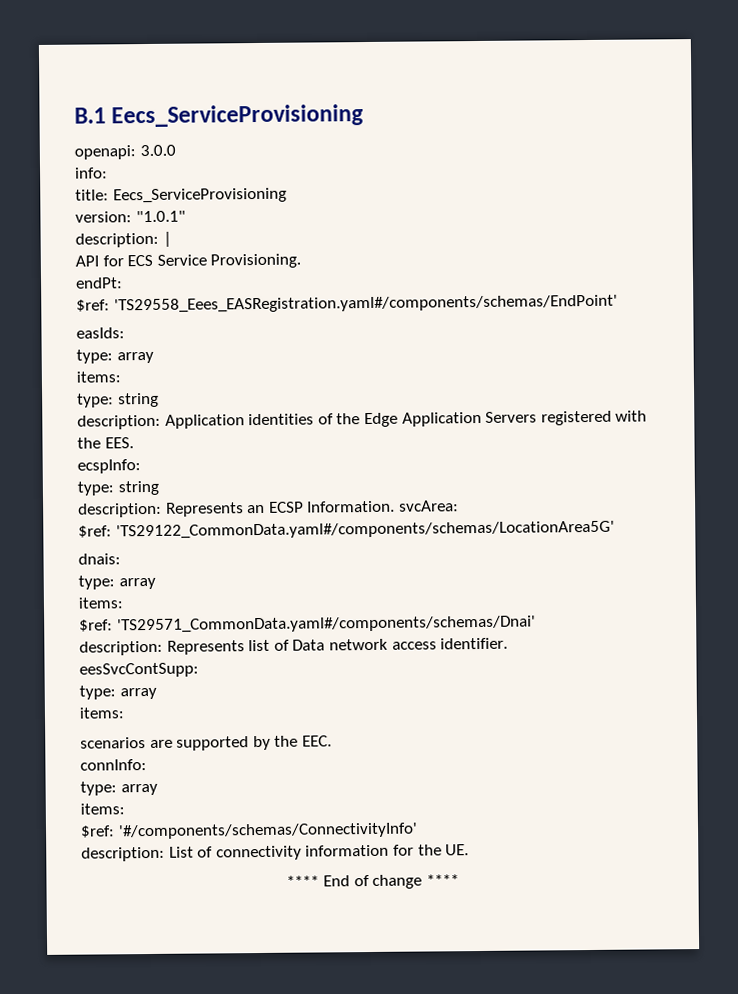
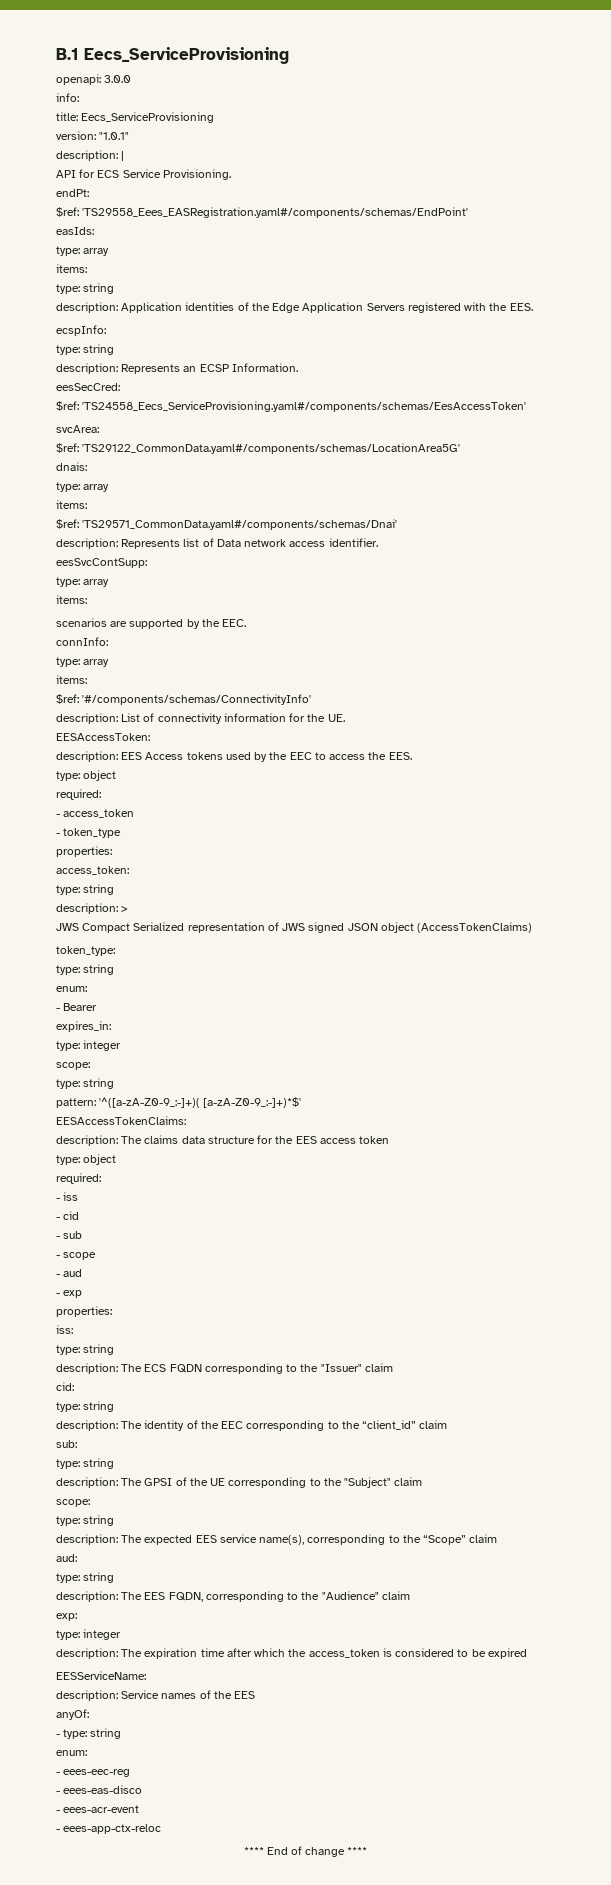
- description: Represents an ECSP Information. svcArea:
+ description: Represents an ECSP Information.
+ eesSecCred:
+ $ref: 'TS24558_Eecs_ServiceProvisioning.yaml#/components/schemas/EesAccessToken'
+ svcArea:
+ EESAccessToken:
+ description: EES Access tokens used by the EEC to access the EES.
+ type: object
+ required:
+ - access_token
+ - token_type
+ properties:
+ access_token:
+ type: string
+ description: >
+ JWS Compact Serialized representation of JWS signed JSON object (AccessTokenClaims)
+ token_type:
+ type: string
+ enum:
+ - Bearer
+ expires_in:
+ type: integer
+ scope:
+ type: string
+ pattern: '^([a-zA-Z0-9_:-]+)( [a-zA-Z0-9_:-]+)*$'
+ EESAccessTokenClaims:
+ description: The claims data structure for the EES access token
+ type: object
+ required:
+ - iss
+ - cid
+ - sub
+ - scope
+ - aud
+ - exp
+ properties:
+ iss:
+ type: string
+ description: The ECS FQDN corresponding to the "Issuer" claim
+ cid:
+ type: string
+ description: The identity of the EEC corresponding to the “client_id” claim
+ sub:
+ type: string
+ description: The GPSI of the UE corresponding to the "Subject" claim
+ scope:
+ type: string
+ description: The expected EES service name(s), corresponding to the “Scope” claim
+ aud:
+ type: string
+ description: The EES FQDN, corresponding to the "Audience" claim
+ exp:
+ type: integer
+ description: The expiration time after which the access_token is considered to be expired
+ EESServiceName:
+ description: Service names of the EES
+ anyOf:
+ - type: string
+ enum:
+ - eees-eec-reg
+ - eees-eas-disco
+ - eees-acr-event
+ - eees-app-ctx-reloc

